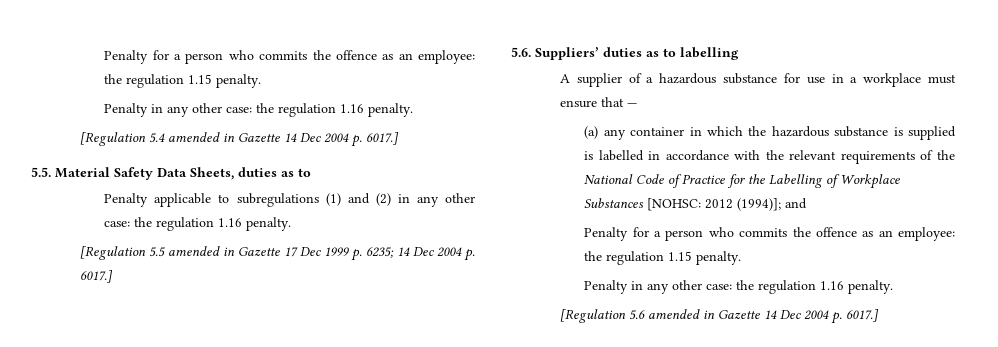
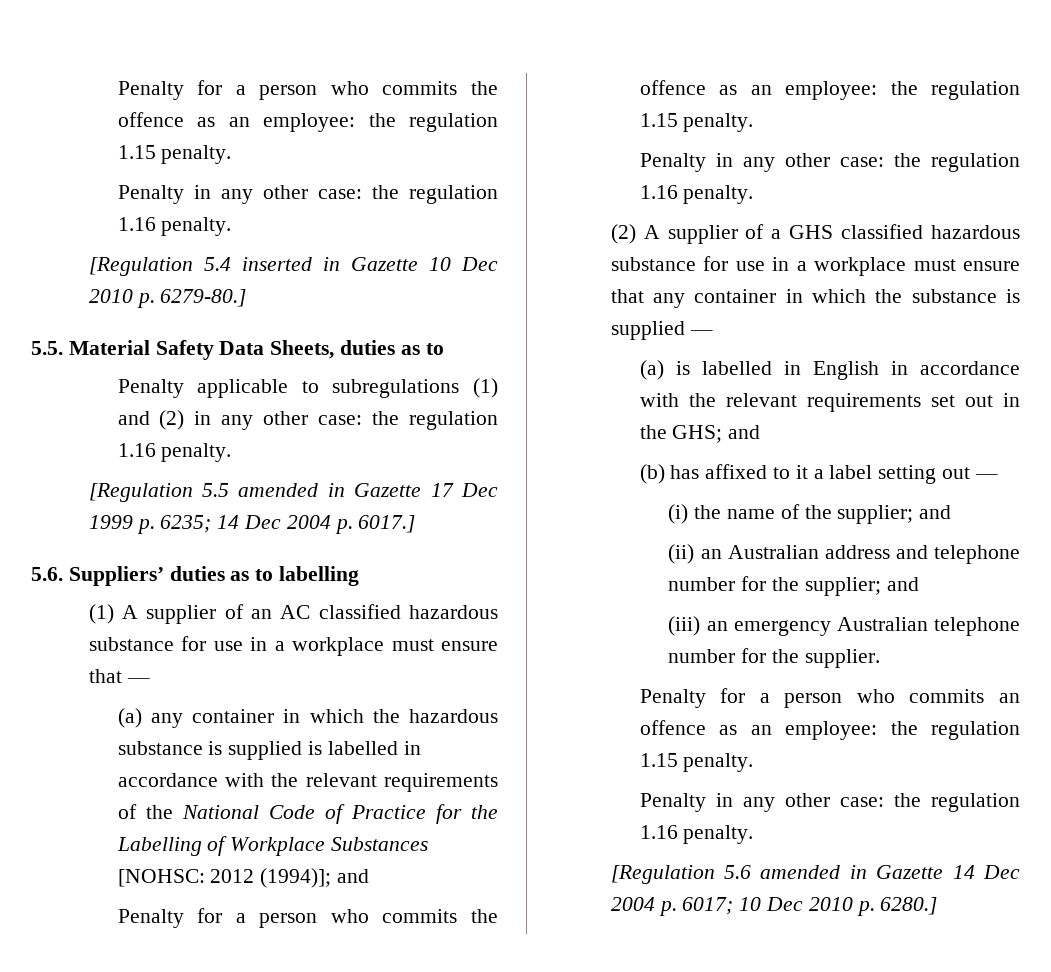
- [Regulation 5.4 amended in Gazette 14 Dec 2004 p. 6017.]
+ [Regulation 5.4 inserted in Gazette 10 Dec 2010 p. 6279-80.]
- A supplier of a hazardous substance for use in a workplace must ensure that —
+ (1) A supplier of an AC classified hazardous substance for use in a workplace must ensure that —
+ (2) A supplier of a GHS classified hazardous substance for use in a workplace must ensure that any container in which the substance is supplied —
+ (a) is labelled in English in accordance with the relevant requirements set out in the GHS; and
+ (b) has affixed to it a label setting out —
+ (i) the name of the supplier; and
+ (ii) an Australian address and telephone number for the supplier; and
+ (iii) an emergency Australian telephone number for the supplier.
+ Penalty for a person who commits an offence as an employee: the regulation 1.15 penalty.
+ Penalty in any other case: the regulation 1.16 penalty.
- [Regulation 5.6 amended in Gazette 14 Dec 2004 p. 6017.]
+ [Regulation 5.6 amended in Gazette 14 Dec 2004 p. 6017; 10 Dec 2010 p. 6280.]

